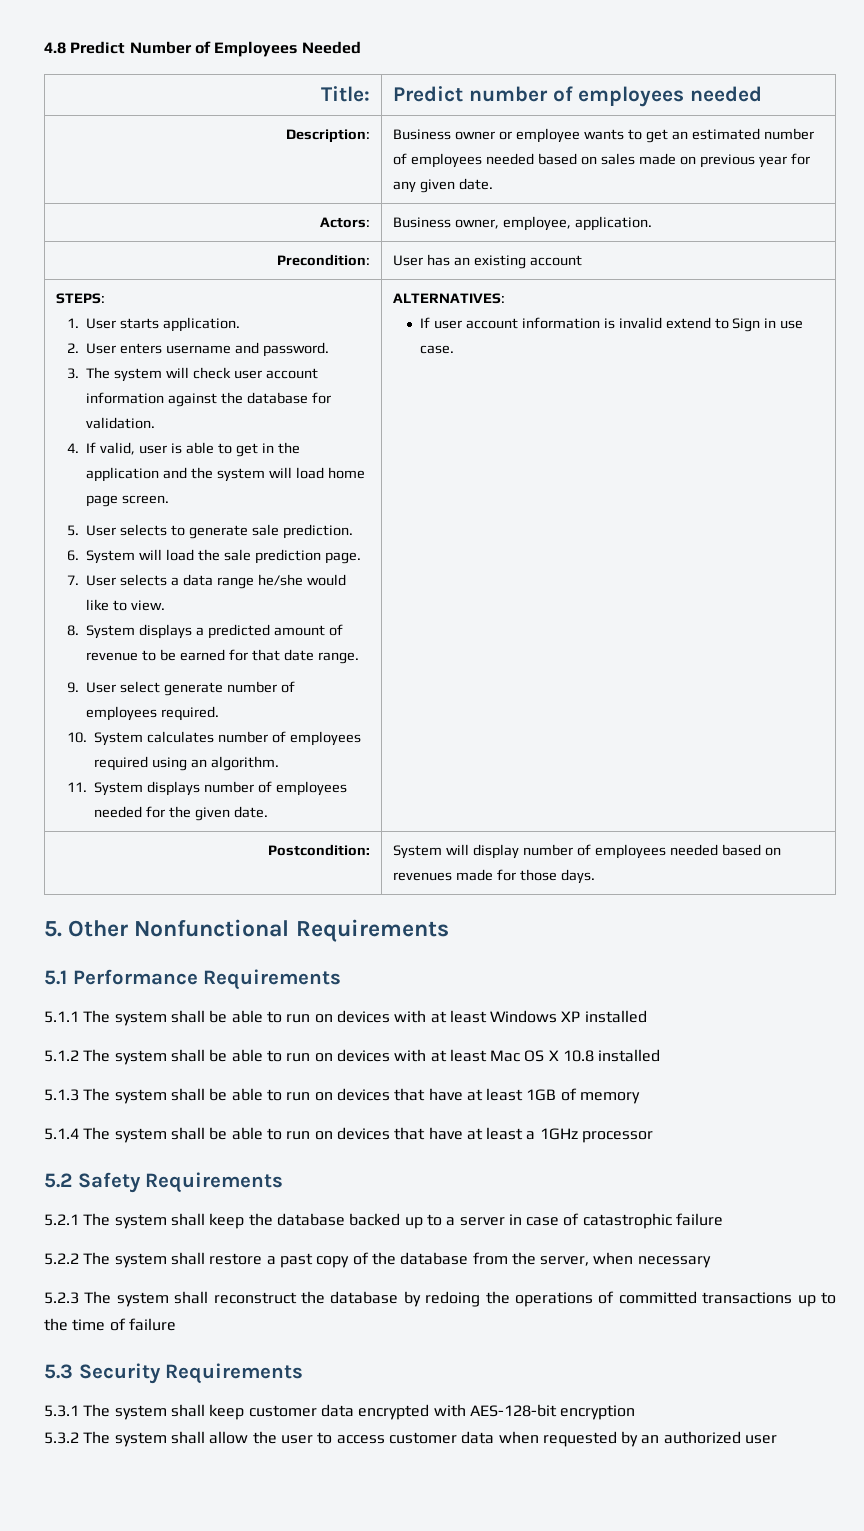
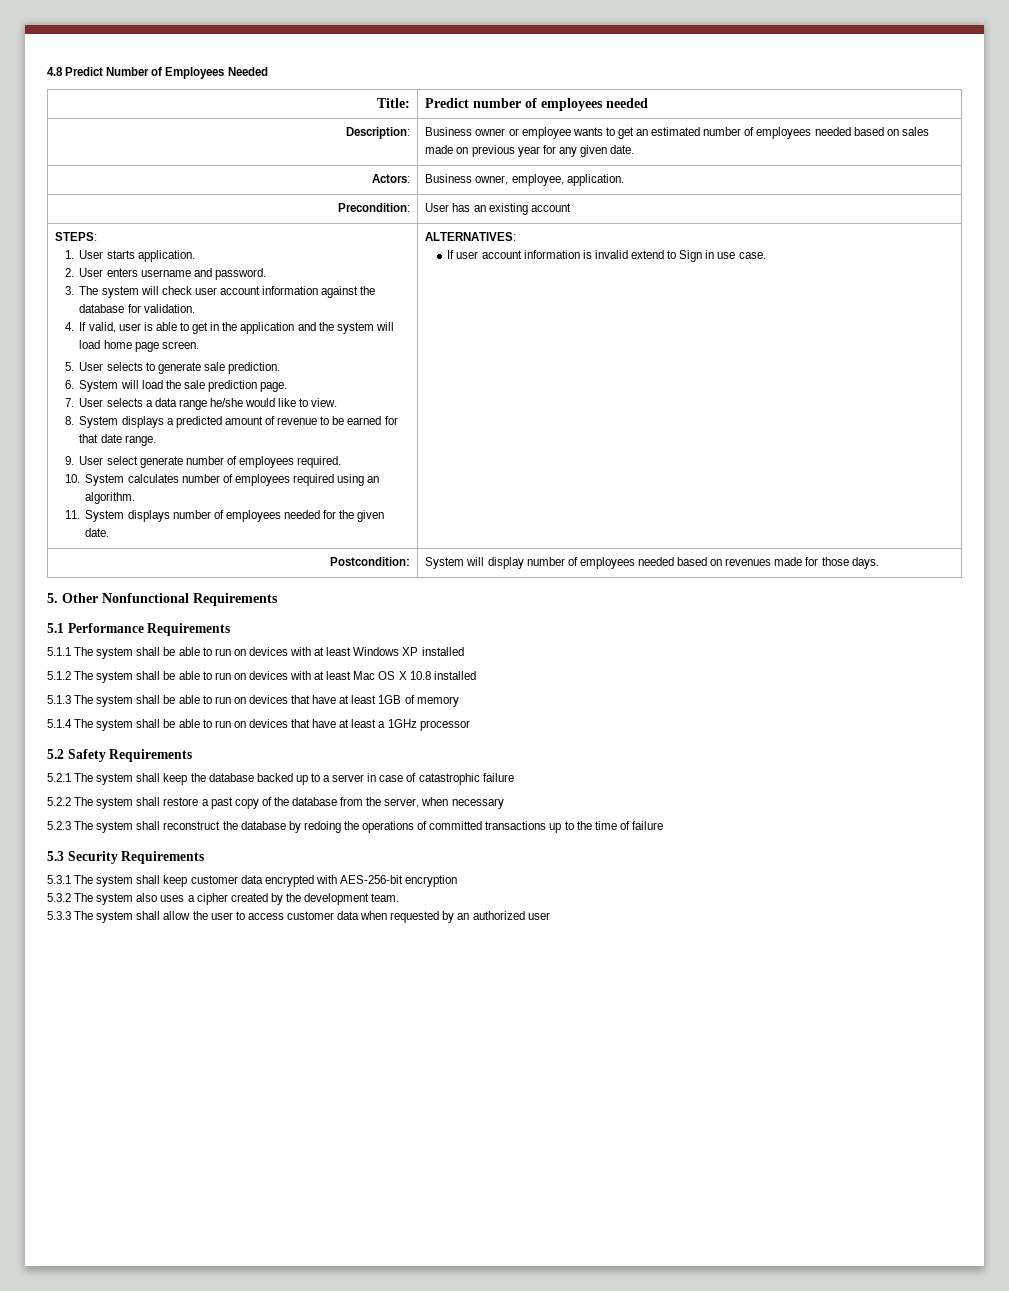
- 5.3.1 The system shall keep customer data encrypted with AES-128-bit encryption
+ 5.3.1 The system shall keep customer data encrypted with AES-256-bit encryption
- 5.3.2 The system shall allow the user to access customer data when requested by an authorized user
+ 5.3.2 The system also uses a cipher created by the development team.
+ 5.3.3 The system shall allow the user to access customer data when requested by an authorized user

